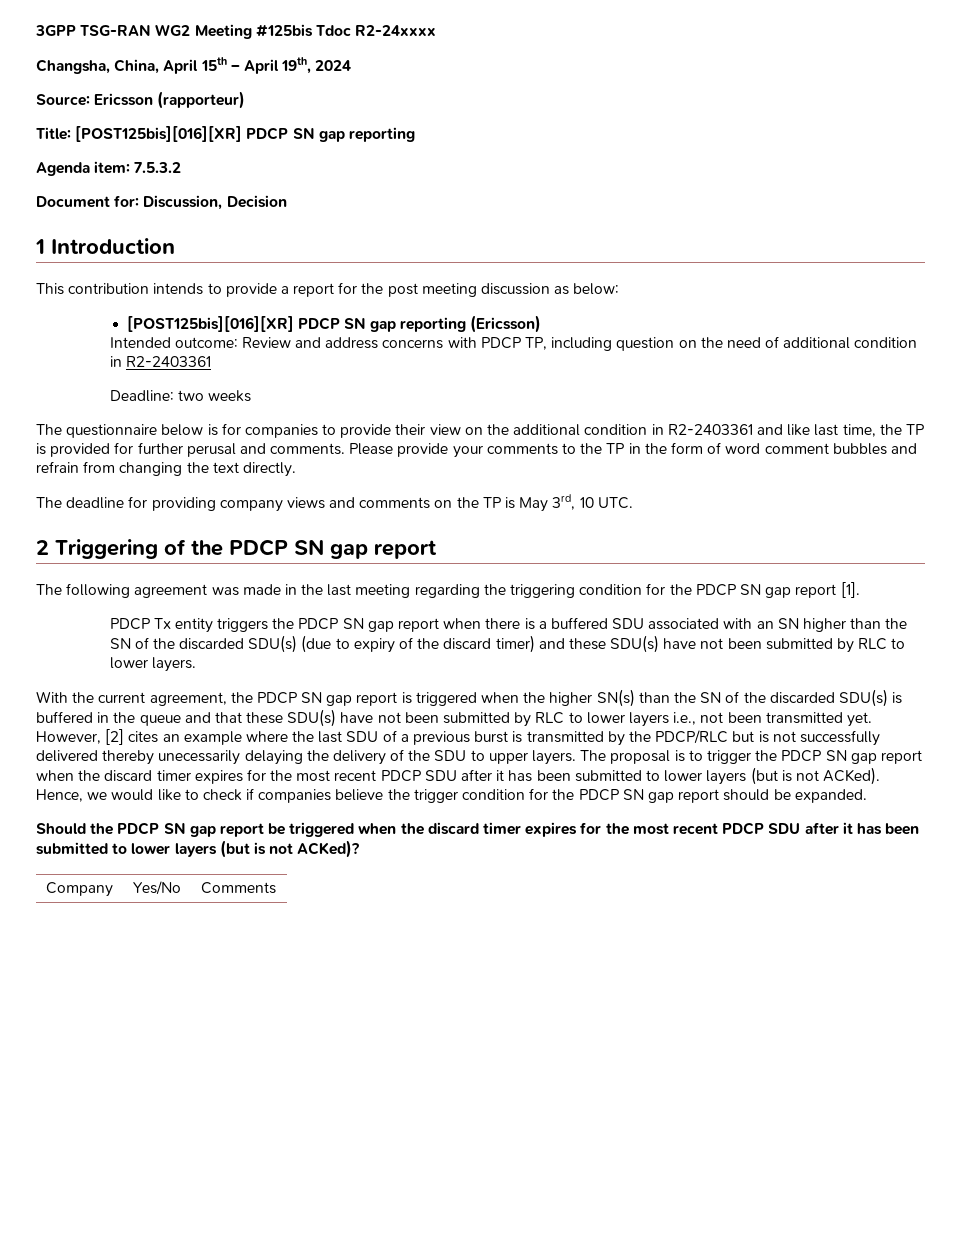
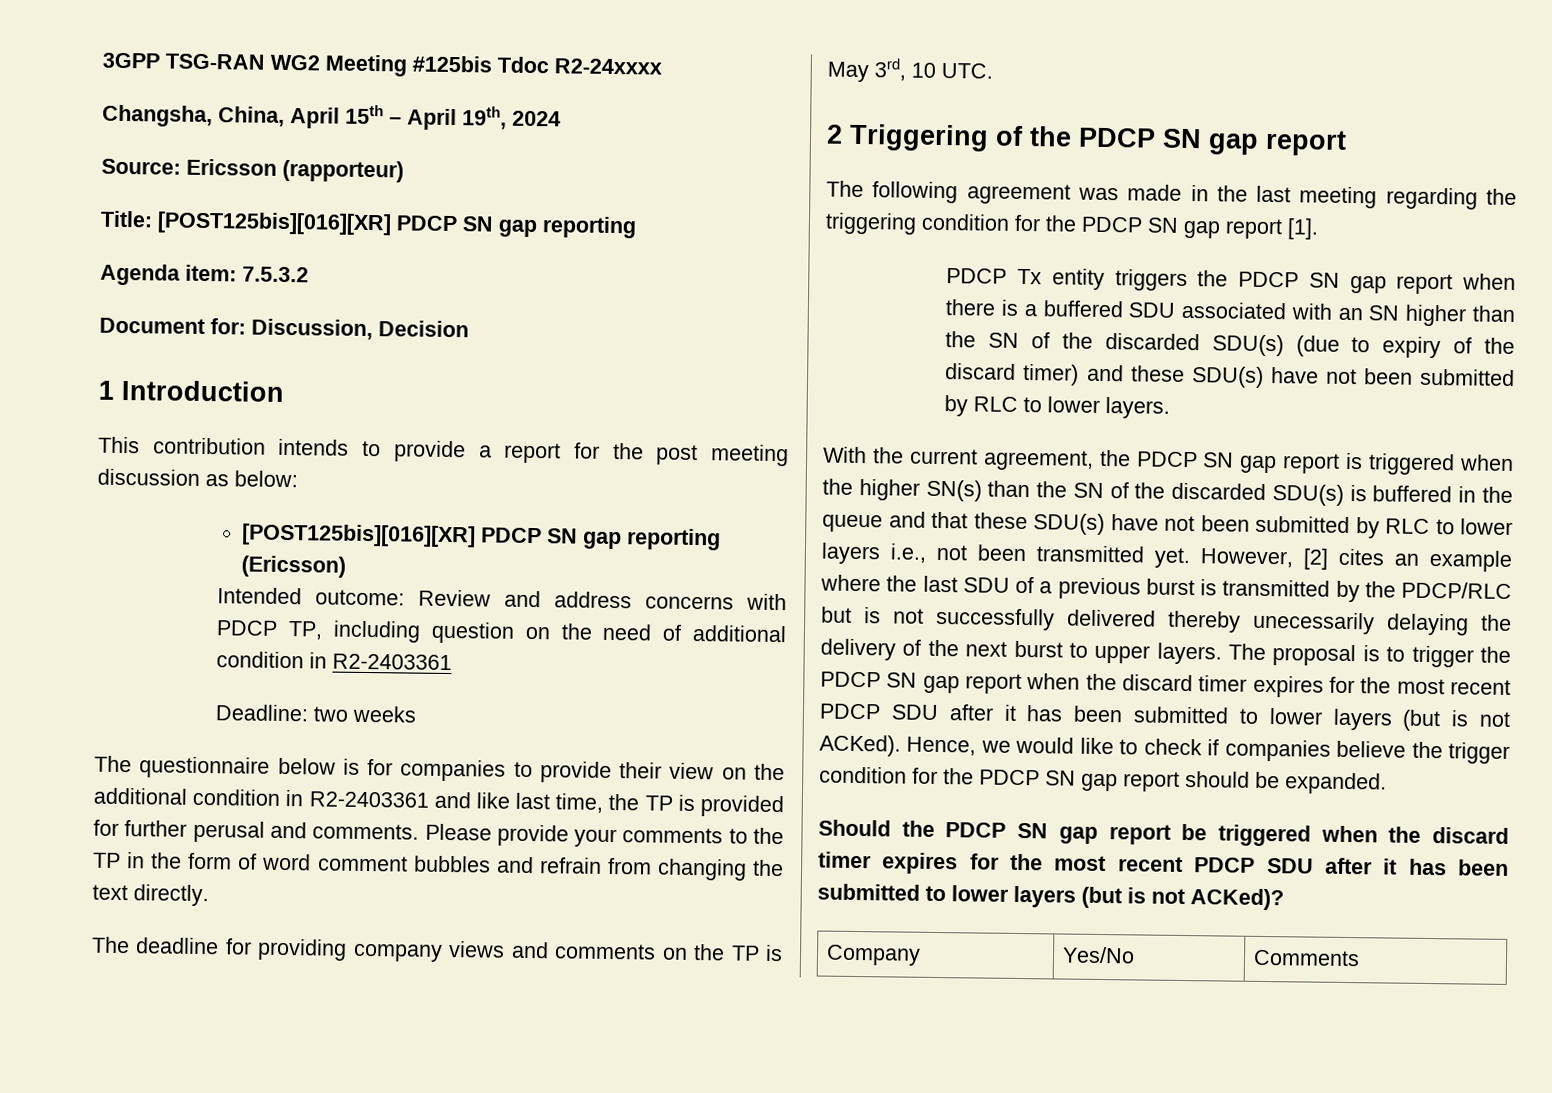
- However, [2] cites an example where the last SDU of a previous burst is transmitted by the PDCP/RLC but is not successfully delivered thereby unecessarily delaying the delivery of the SDU to upper layers.
+ However, [2] cites an example where the last SDU of a previous burst is transmitted by the PDCP/RLC but is not successfully delivered thereby unecessarily delaying the delivery of the next burst to upper layers.

